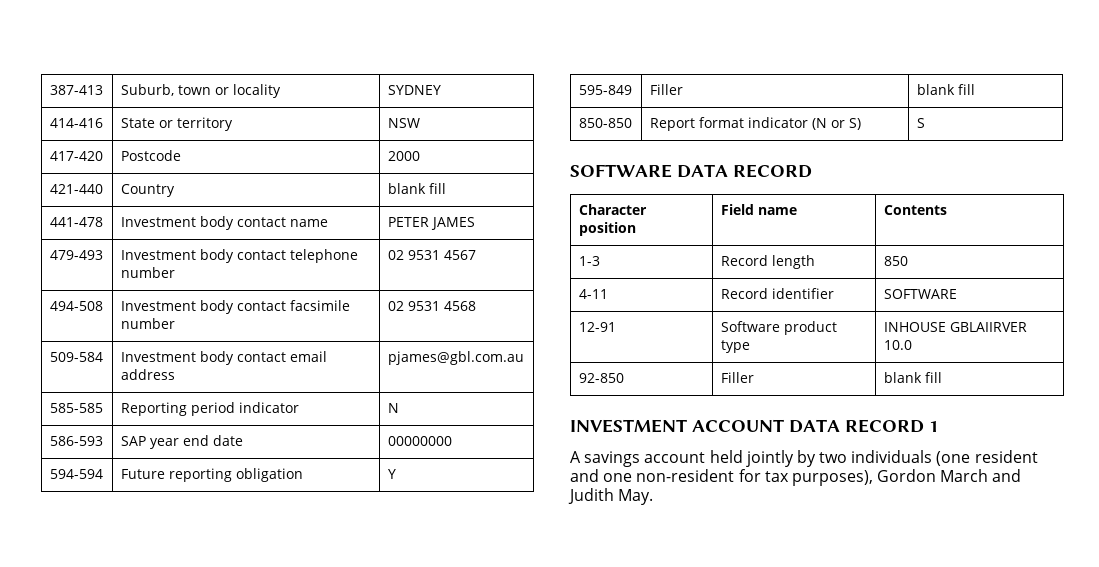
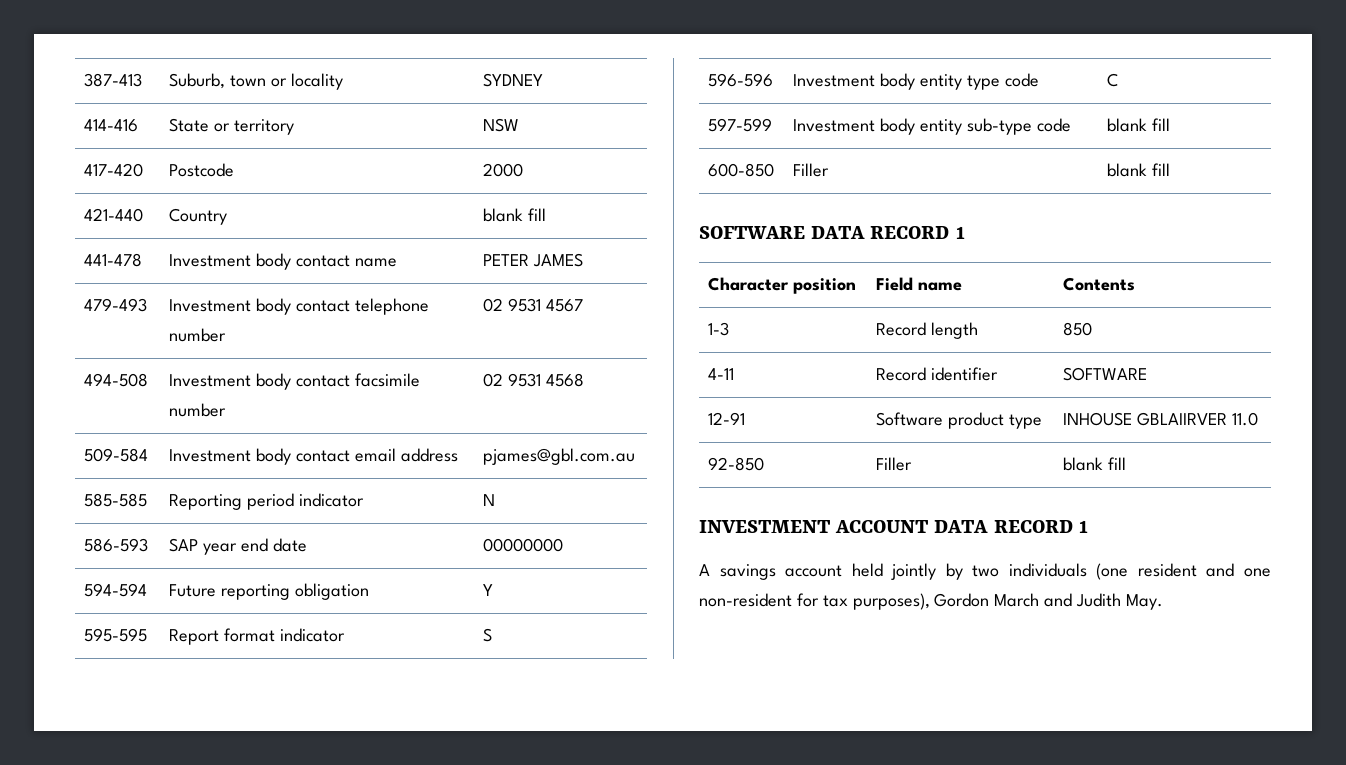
- 595-849 | Filler | blank fill
- 850-850 | Report format indicator (N or S) | S
+ 595-595 | Report format indicator | S
+ 596-596 | Investment body entity type code | C
+ 597-599 | Investment body entity sub-type code | blank fill
+ 600-850 | Filler | blank fill
- SOFTWARE DATA RECORD
+ SOFTWARE DATA RECORD 1
- 12-91 | Software product type | INHOUSE GBLAIIRVER 10.0
+ 12-91 | Software product type | INHOUSE GBLAIIRVER 11.0

